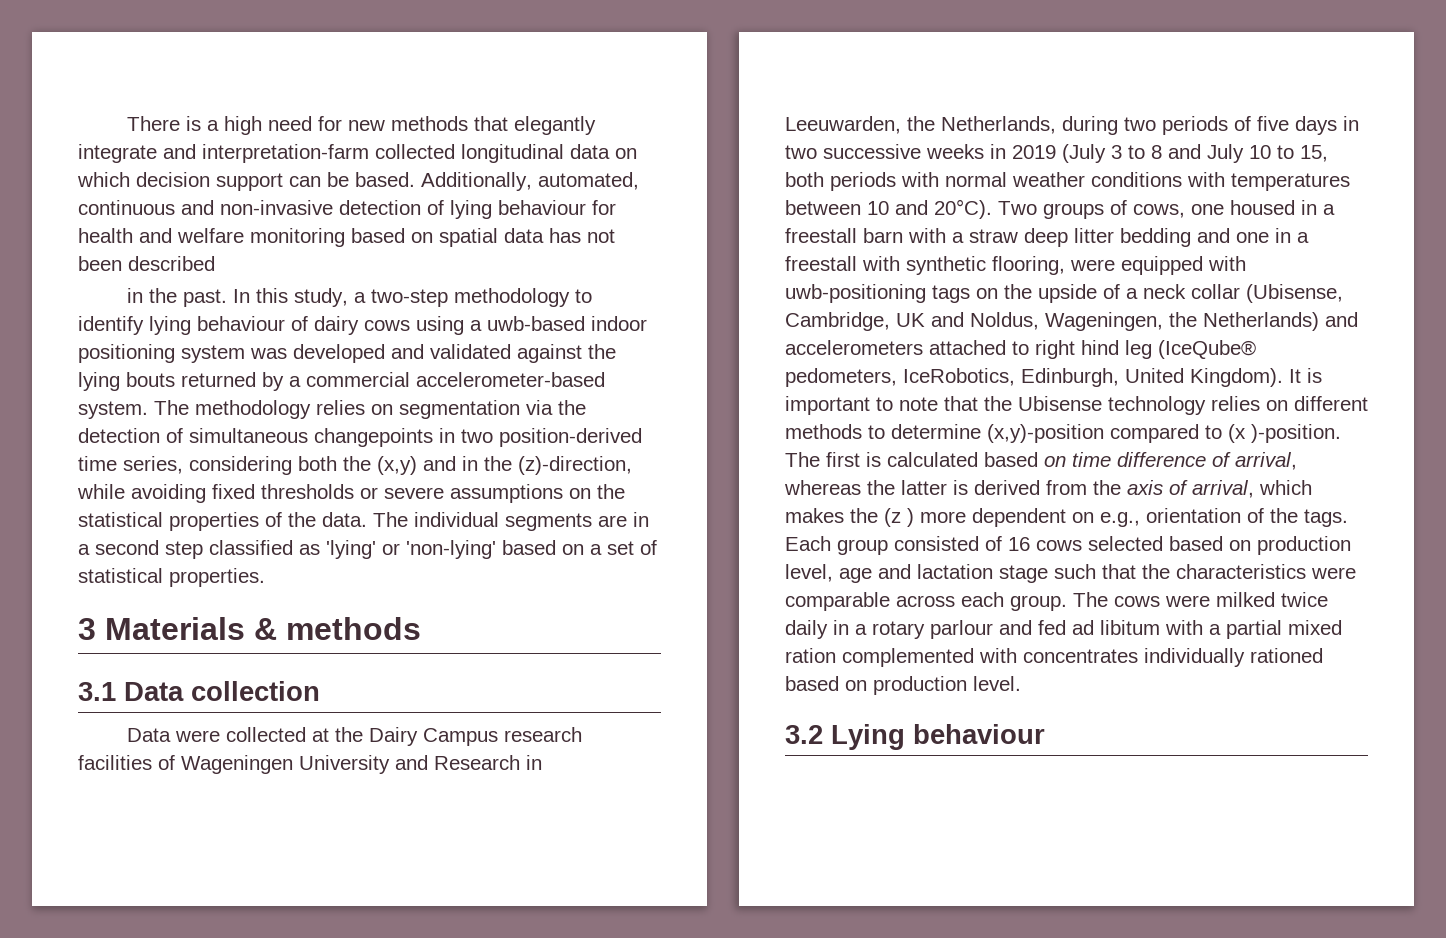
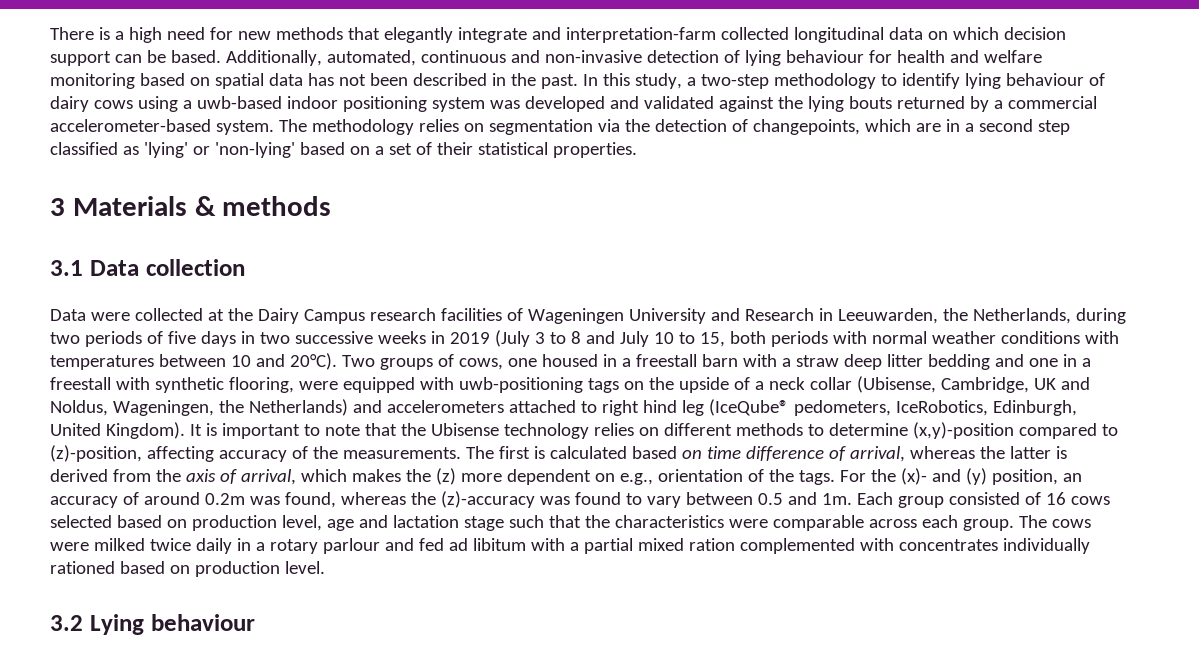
- Additionally, automated, continuous and non-invasive detection of lying behaviour for health and welfare monitoring based on spatial data has not been described
- in the past.
+ Additionally, automated, continuous and non-invasive detection of lying behaviour for health and welfare monitoring based on spatial data has not been described in the past.
- The methodology relies on segmentation via the detection of simultaneous changepoints in two position-derived time series, considering both the (x,y) and in the (z)-direction, while avoiding fixed thresholds or severe assumptions on the statistical properties of the data. The individual segments are in a second step classified as 'lying' or 'non-lying' based on a set of statistical properties.
+ The methodology relies on segmentation via the detection of changepoints, which are in a second step classified as 'lying' or 'non-lying' based on a set of their statistical properties.
- It is important to note that the Ubisense technology relies on different methods to determine (x,y)-position compared to (x )-position.
+ It is important to note that the Ubisense technology relies on different methods to determine (x,y)-position compared to (z)-position, affecting accuracy of the measurements.
- The first is calculated based on time difference of arrival, whereas the latter is derived from the axis of arrival, which makes the (z ) more dependent on e.g., orientation of the tags.
+ The first is calculated based on time difference of arrival, whereas the latter is derived from the axis of arrival, which makes the (z) more dependent on e.g., orientation of the tags.
+ For the (x)- and (y) position, an accuracy of around 0.2m was found, whereas the (z)-accuracy was found to vary between 0.5 and 1m.

